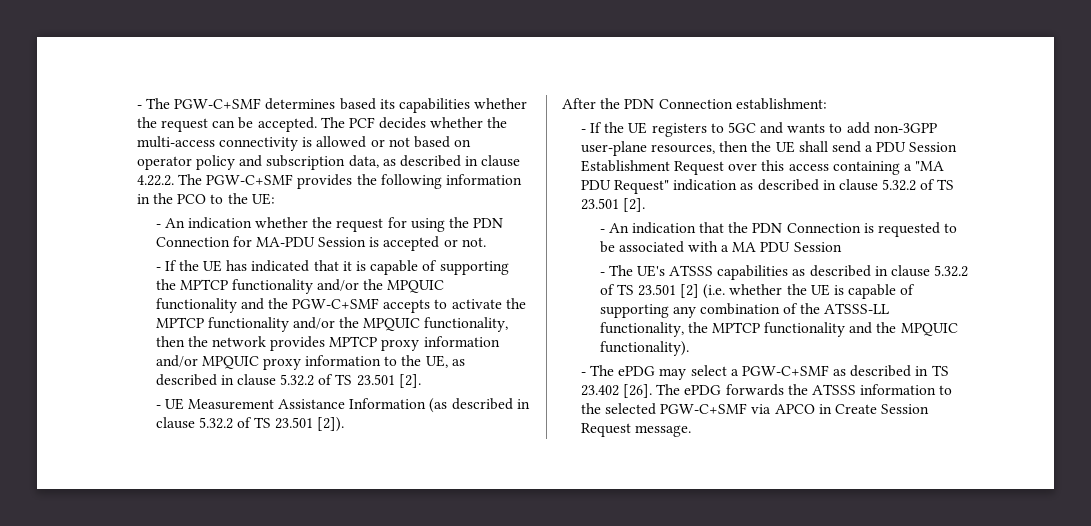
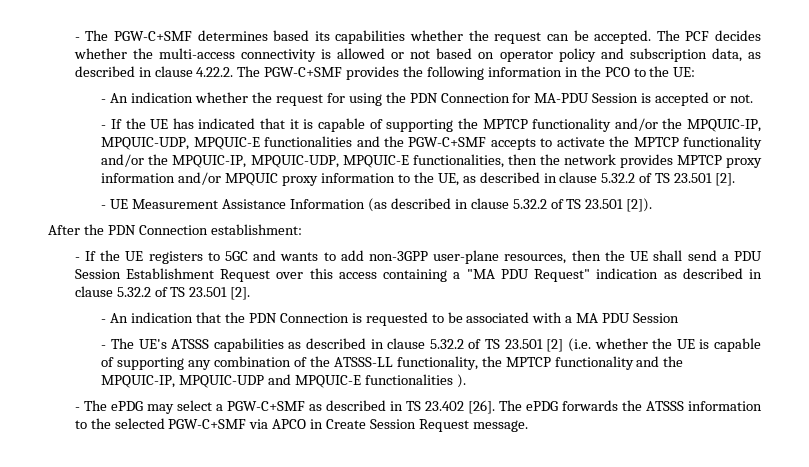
- - If the UE has indicated that it is capable of supporting the MPTCP functionality and/or the MPQUIC functionality and the PGW-C+SMF accepts to activate the MPTCP functionality and/or the MPQUIC functionality, then the network provides MPTCP proxy information and/or MPQUIC proxy information to the UE, as described in clause 5.32.2 of TS 23.501 [2].
+ - If the UE has indicated that it is capable of supporting the MPTCP functionality and/or the MPQUIC-IP, MPQUIC-UDP, MPQUIC-E functionalities and the PGW-C+SMF accepts to activate the MPTCP functionality and/or the MPQUIC-IP, MPQUIC-UDP, MPQUIC-E functionalities, then the network provides MPTCP proxy information and/or MPQUIC proxy information to the UE, as described in clause 5.32.2 of TS 23.501 [2].
- - The UE's ATSSS capabilities as described in clause 5.32.2 of TS 23.501 [2] (i.e. whether the UE is capable of supporting any combination of the ATSSS-LL functionality, the MPTCP functionality and the MPQUIC functionality).
+ - The UE's ATSSS capabilities as described in clause 5.32.2 of TS 23.501 [2] (i.e. whether the UE is capable of supporting any combination of the ATSSS-LL functionality, the MPTCP functionality and the MPQUIC-IP, MPQUIC-UDP and MPQUIC-E functionalities ).

